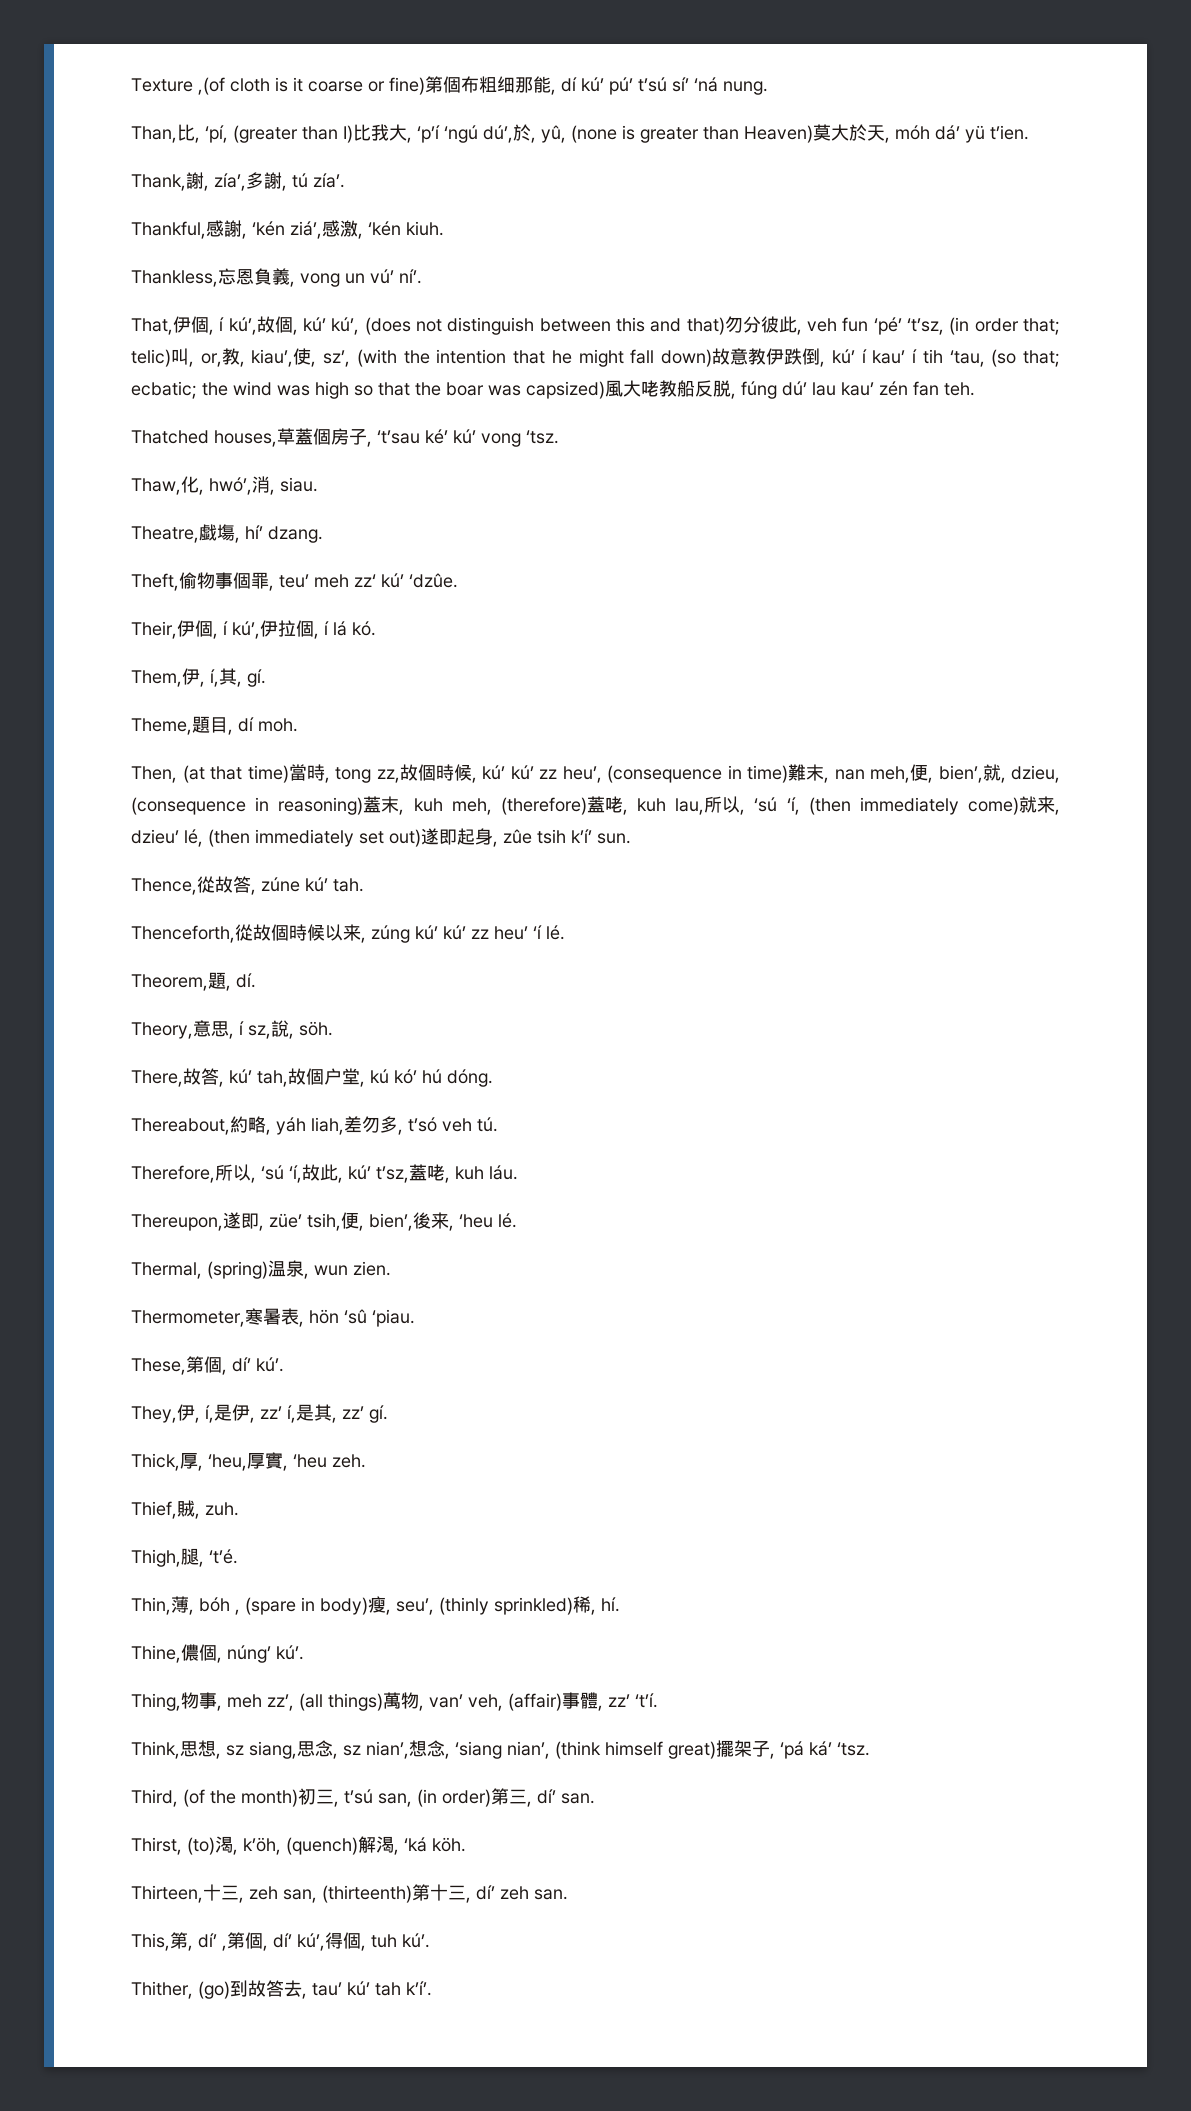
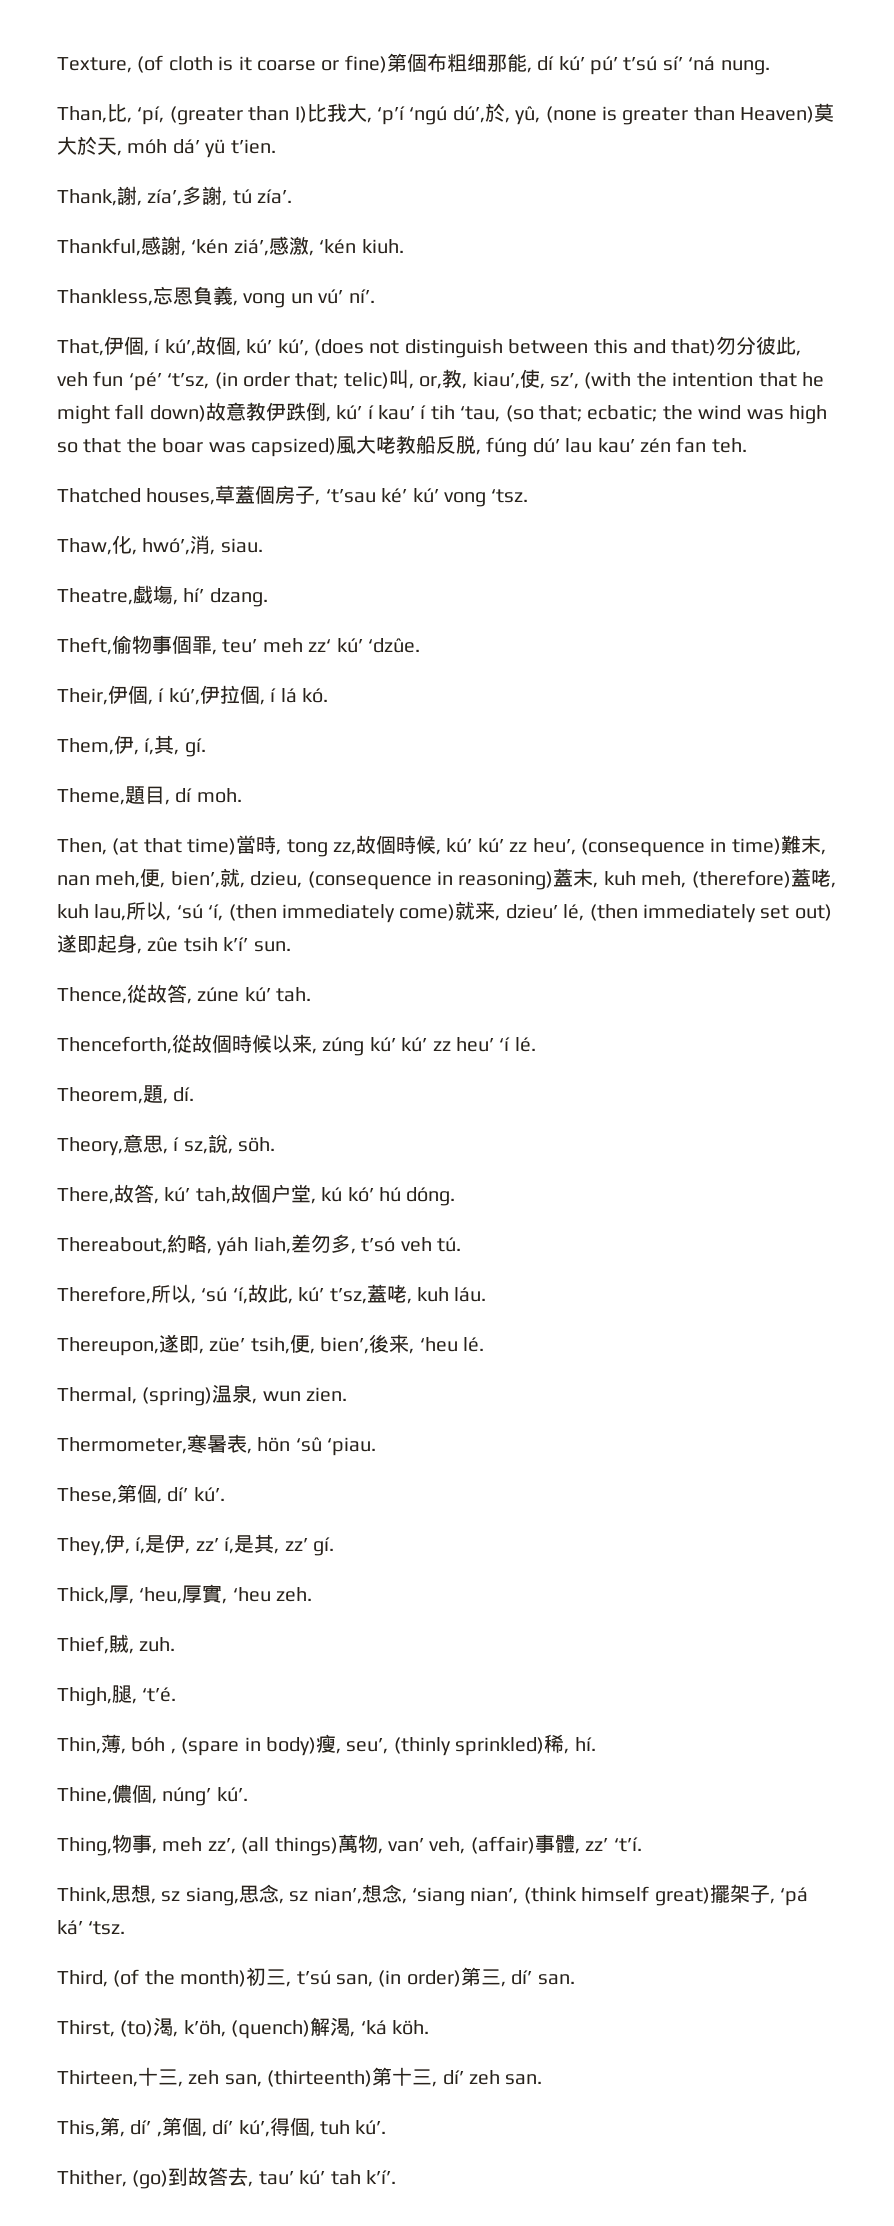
- Texture ,(of cloth is it coarse or fine)第個布粗细那能, dí kú’ pú’ t’sú sí’ ‘ná nung.
+ Texture, (of cloth is it coarse or fine)第個布粗细那能, dí kú’ pú’ t’sú sí’ ‘ná nung.

